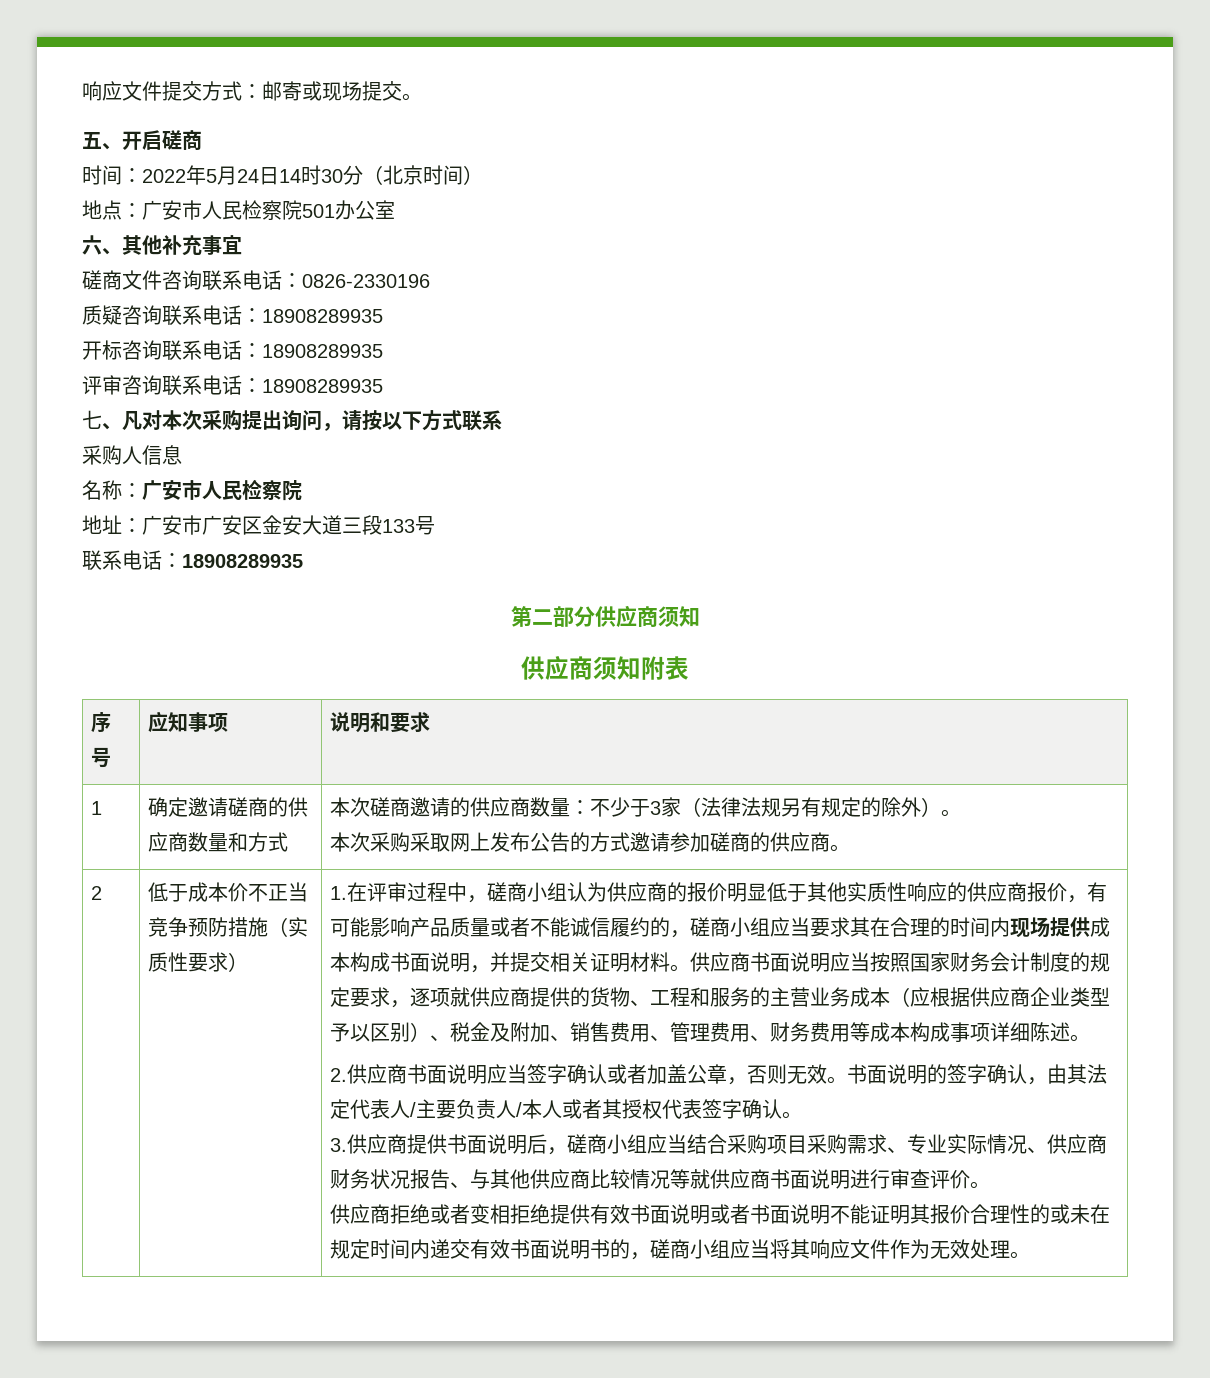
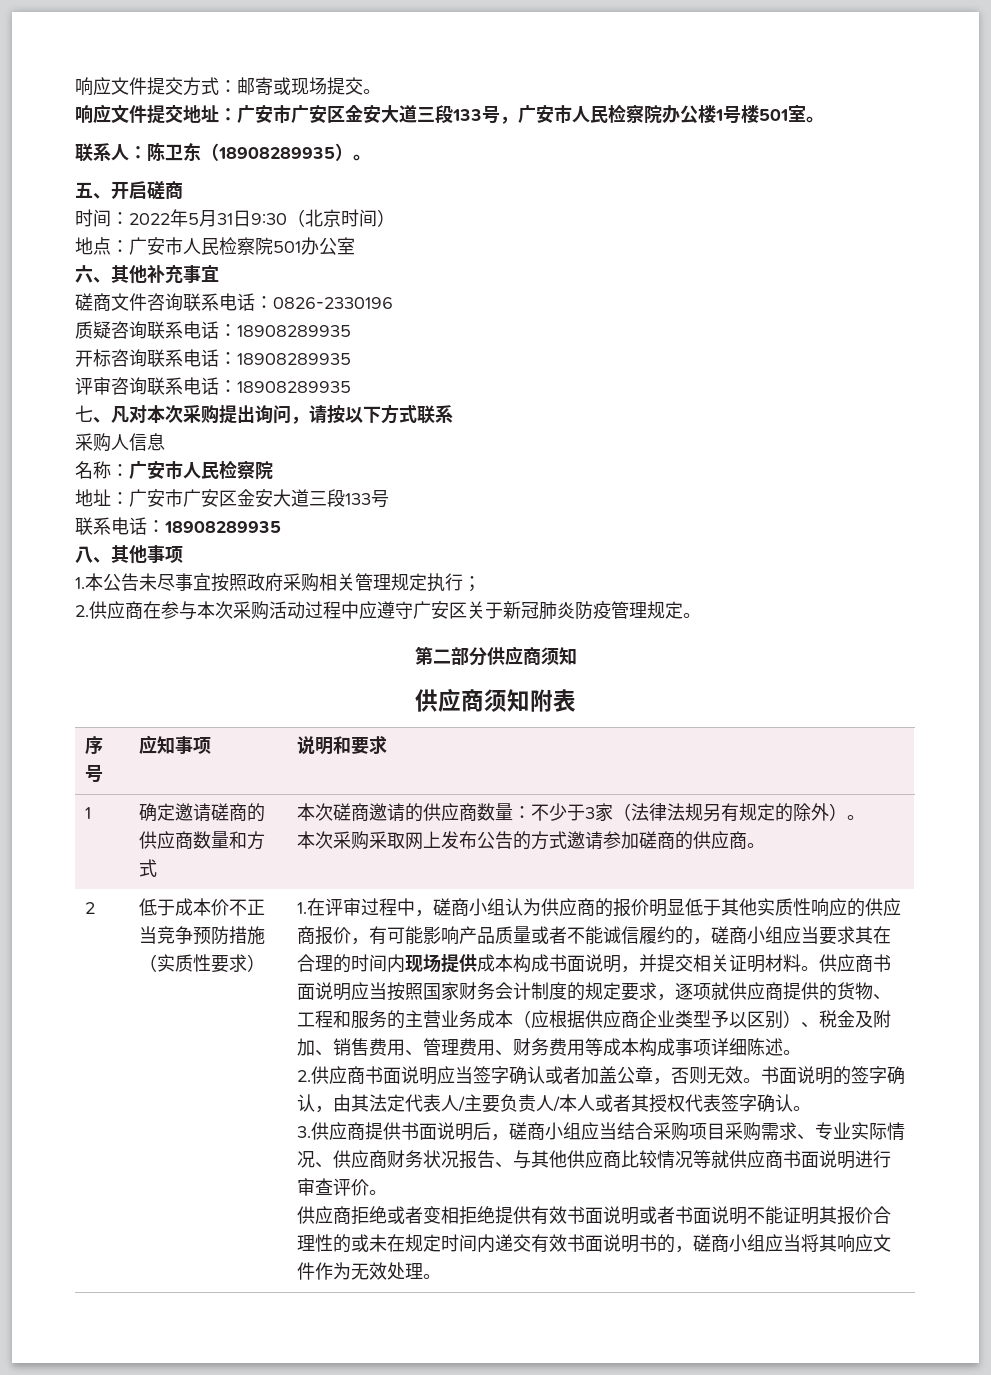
+ 响应文件提交地址：广安市广安区金安大道三段133号，广安市人民检察院办公楼1号楼501室。
+ 联系人：陈卫东（18908289935）。
- 时间：2022年5月24日14时30分（北京时间）
+ 时间：2022年5月31日9:30（北京时间）
+ 八、其他事项
+ 1.本公告未尽事宜按照政府采购相关管理规定执行；
+ 2.供应商在参与本次采购活动过程中应遵守广安区关于新冠肺炎防疫管理规定。

